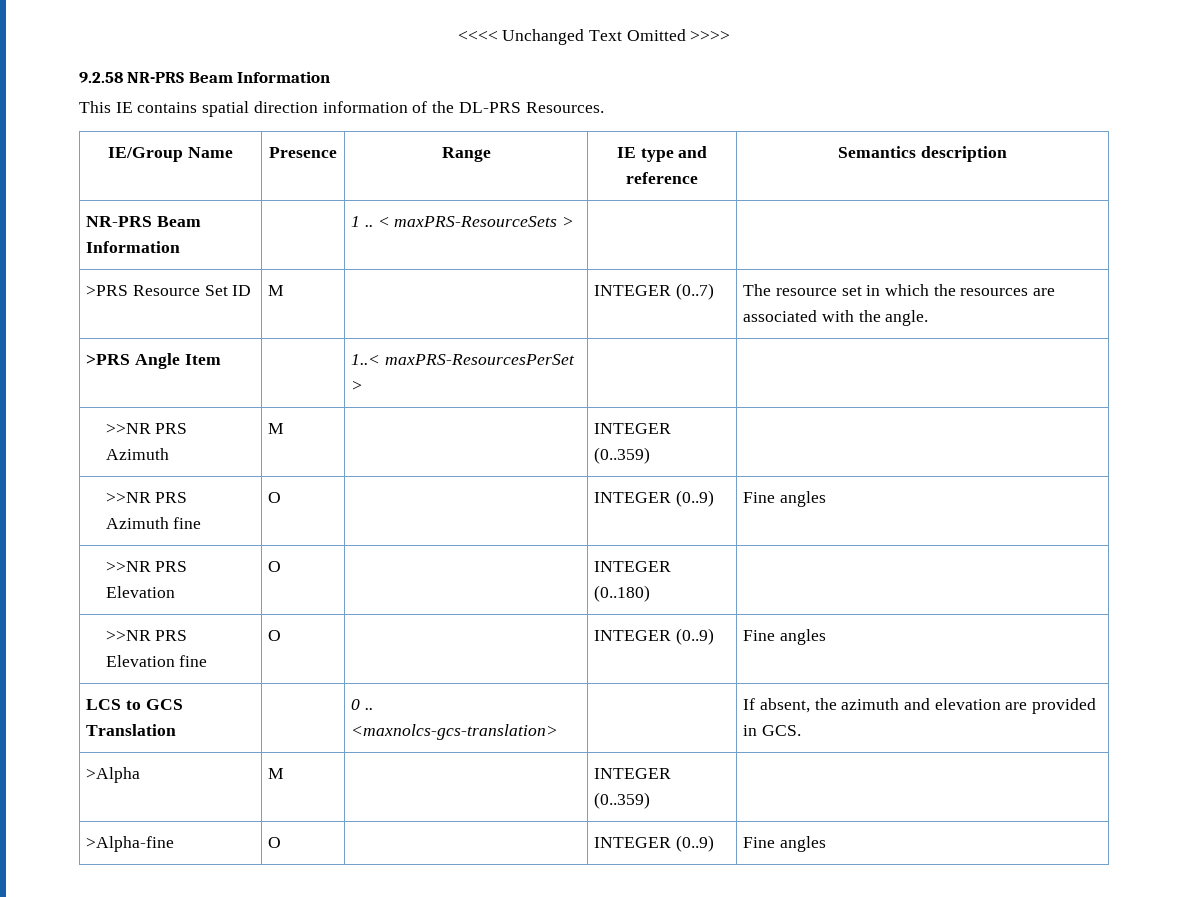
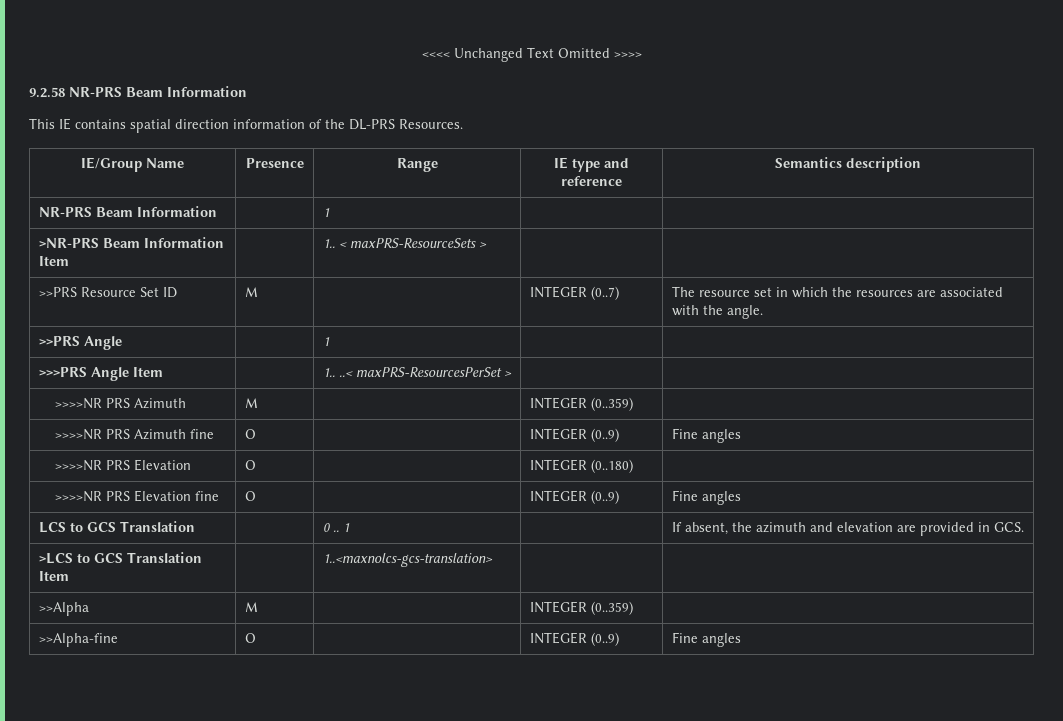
- NR-PRS Beam Information | | 1 .. < maxPRS-ResourceSets > | |
+ NR-PRS Beam Information | | 1 | |
+ >NR-PRS Beam Information Item | | 1.. < maxPRS-ResourceSets > | |
- >PRS Resource Set ID | M | | INTEGER (0..7) | The resource set in which the resources are associated with the angle.
+ >>PRS Resource Set ID | M | | INTEGER (0..7) | The resource set in which the resources are associated with the angle.
- >PRS Angle Item | | 1..< maxPRS-ResourcesPerSet > | |
+ >>PRS Angle | | 1 | |
+ >>>PRS Angle Item | | 1.. ..< maxPRS-ResourcesPerSet > | |
- >>NR PRS Azimuth | M | | INTEGER (0..359) |
+ >>>>NR PRS Azimuth | M | | INTEGER (0..359) |
- >>NR PRS Azimuth fine | O | | INTEGER (0..9) | Fine angles
+ >>>>NR PRS Azimuth fine | O | | INTEGER (0..9) | Fine angles
- >>NR PRS Elevation | O | | INTEGER (0..180) |
+ >>>>NR PRS Elevation | O | | INTEGER (0..180) |
- >>NR PRS Elevation fine | O | | INTEGER (0..9) | Fine angles
+ >>>>NR PRS Elevation fine | O | | INTEGER (0..9) | Fine angles
- LCS to GCS Translation | | 0 .. <maxnolcs-gcs-translation> | | If absent, the azimuth and elevation are provided in GCS.
+ LCS to GCS Translation | | 0 .. 1 | | If absent, the azimuth and elevation are provided in GCS.
- >Alpha | M | | INTEGER (0..359) |
- >Alpha-fine | O | | INTEGER (0..9) | Fine angles
+ >LCS to GCS Translation Item | | 1..<maxnolcs-gcs-translation> | |
+ >>Alpha | M | | INTEGER (0..359) |
+ >>Alpha-fine | O | | INTEGER (0..9) | Fine angles

